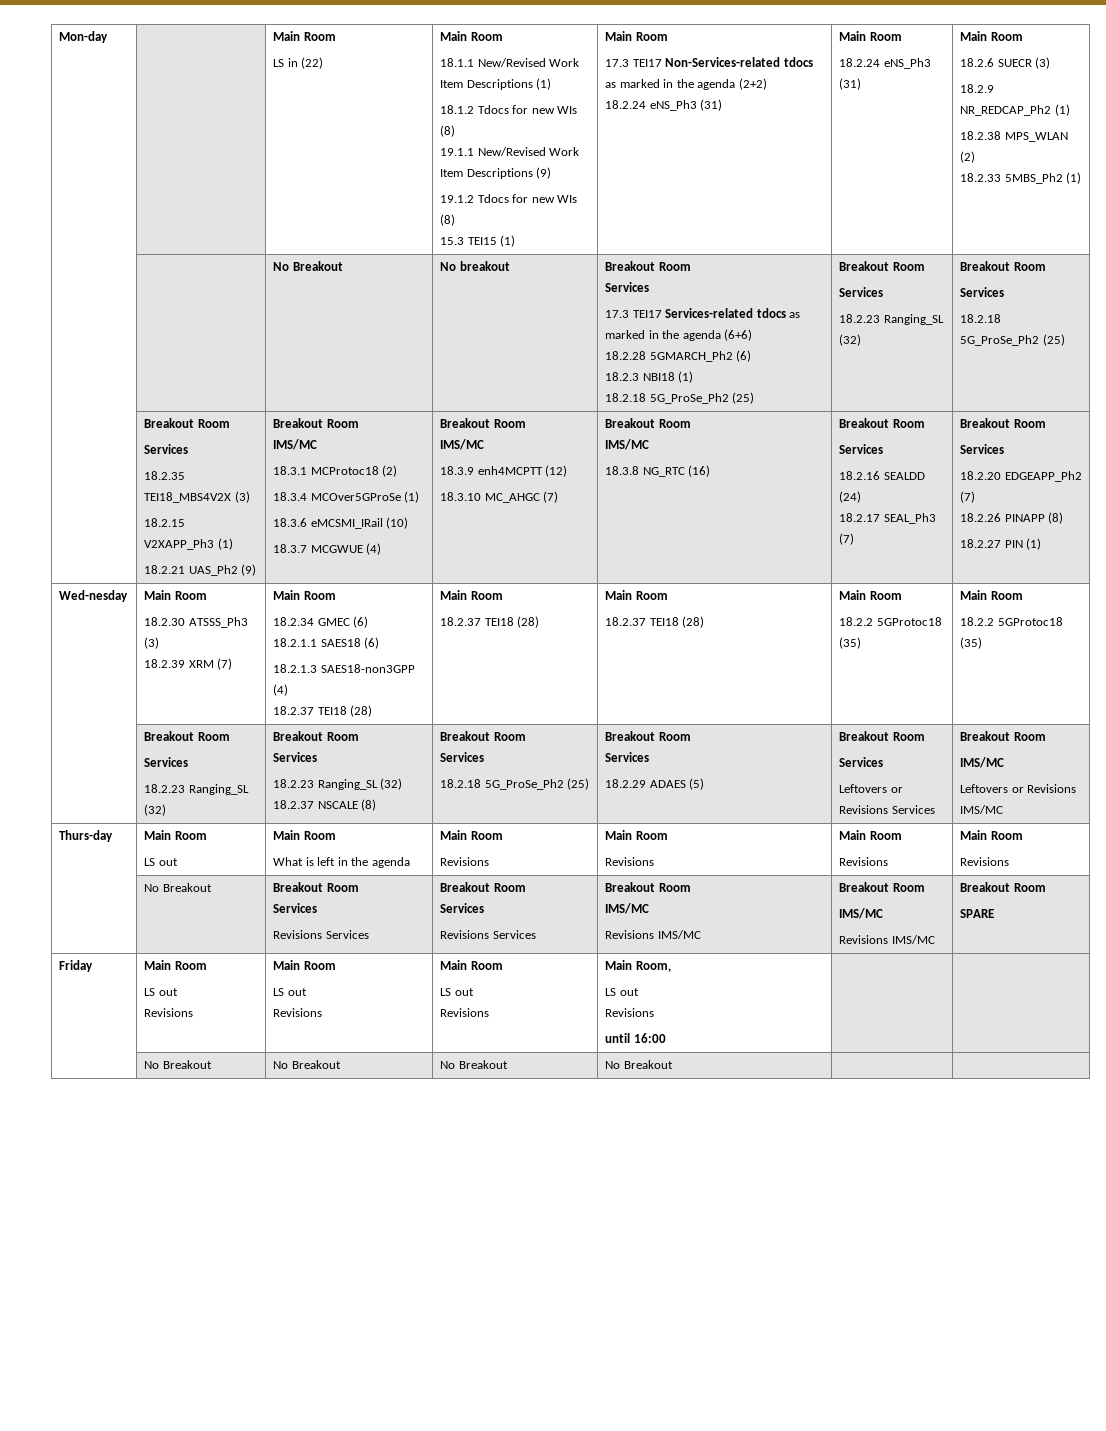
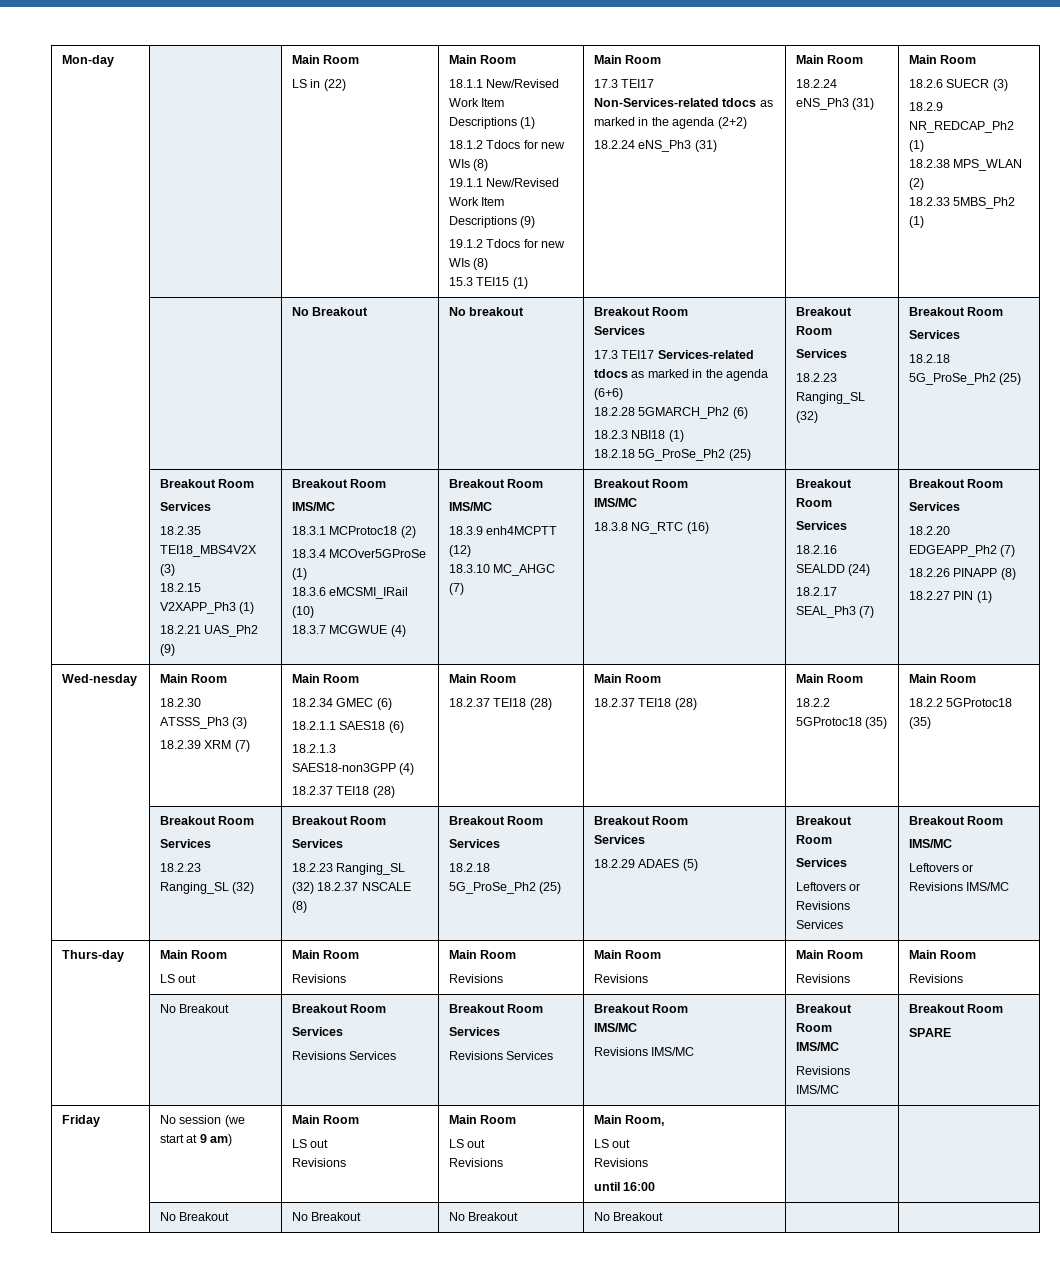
  Thurs-day | Main Room
  LS out | Main Room
- What is left in the agenda | Main Room
+ Revisions | Main Room
- Friday | Main Room
- LS out
- Revisions | Main Room
+ Friday | No session (we start at 9 am) | Main Room

